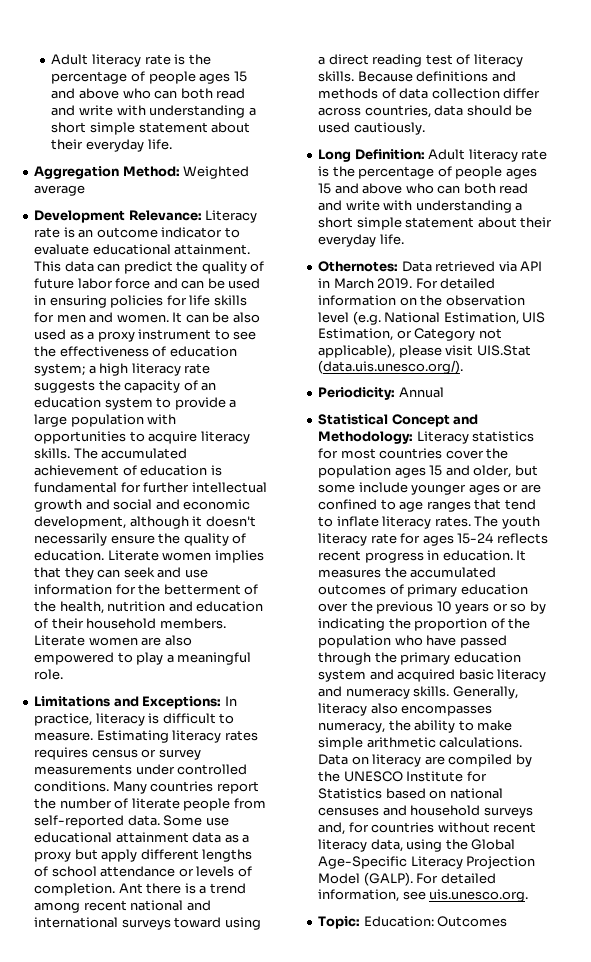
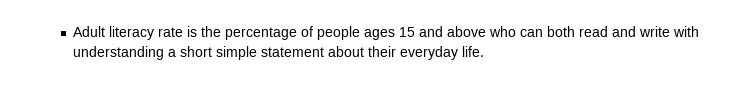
- Aggregation Method: Weighted average
- Development Relevance: Literacy rate is an outcome indicator to evaluate educational attainment. This data can predict the quality of future labor force and can be used in ensuring policies for life skills for men and women. It can be also used as a proxy instrument to see the effectiveness of education system; a high literacy rate suggests the capacity of an education system to provide a large population with opportunities to acquire literacy skills. The accumulated achievement of education is fundamental for further intellectual growth and social and economic development, although it doesn't necessarily ensure the quality of education. Literate women implies that they can seek and use information for the betterment of the health, nutrition and education of their household members. Literate women are also empowered to play a meaningful role.
- Limitations and Exceptions: In practice, literacy is difficult to measure. Estimating literacy rates requires census or survey measurements under controlled conditions. Many countries report the number of literate people from self-reported data. Some use educational attainment data as a proxy but apply different lengths of school attendance or levels of completion. Ant there is a trend among recent national and international surveys toward using a direct reading test of literacy skills. Because definitions and methods of data collection differ across countries, data should be used cautiously.
- Long Definition: Adult literacy rate is the percentage of people ages 15 and above who can both read and write with understanding a short simple statement about their everyday life.
- Othernotes: Data retrieved via API in March 2019. For detailed information on the observation level (e.g. National Estimation, UIS Estimation, or Category not applicable), please visit UIS.Stat (data.uis.unesco.org/).
- Periodicity: Annual
- Statistical Concept and Methodology: Literacy statistics for most countries cover the population ages 15 and older, but some include younger ages or are confined to age ranges that tend to inflate literacy rates. The youth literacy rate for ages 15-24 reflects recent progress in education. It measures the accumulated outcomes of primary education over the previous 10 years or so by indicating the proportion of the population who have passed through the primary education system and acquired basic literacy and numeracy skills. Generally, literacy also encompasses numeracy, the ability to make simple arithmetic calculations. Data on literacy are compiled by the UNESCO Institute for Statistics based on national censuses and household surveys and, for countries without recent literacy data, using the Global Age-Specific Literacy Projection Model (GALP). For detailed information, see uis.unesco.org.
- Topic: Education: Outcomes

